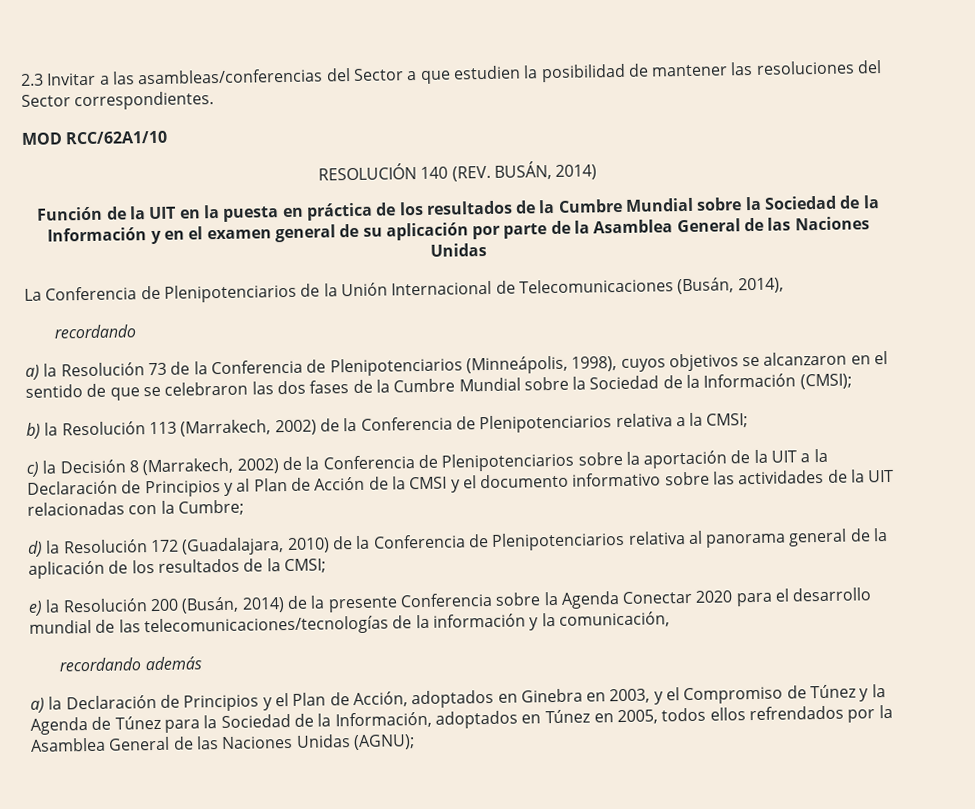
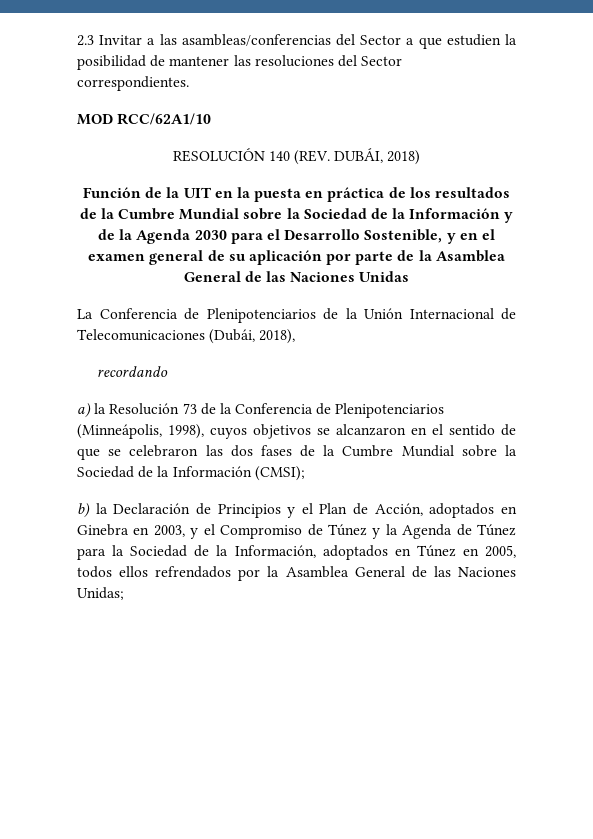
- RESOLUCIÓN 140 (REV. BUSÁN, 2014)
+ RESOLUCIÓN 140 (REV. DUBÁI, 2018)
- Función de la UIT en la puesta en práctica de los resultados de la Cumbre Mundial sobre la Sociedad de la Información y en el examen general de su aplicación por parte de la Asamblea General de las Naciones Unidas
+ Función de la UIT en la puesta en práctica de los resultados de la Cumbre Mundial sobre la Sociedad de la Información y de la Agenda 2030 para el Desarrollo Sostenible, y en el examen general de su aplicación por parte de la Asamblea General de las Naciones Unidas
- La Conferencia de Plenipotenciarios de la Unión Internacional de Telecomunicaciones (Busán, 2014),
+ La Conferencia de Plenipotenciarios de la Unión Internacional de Telecomunicaciones (Dubái, 2018),
- b) la Resolución 113 (Marrakech, 2002) de la Conferencia de Plenipotenciarios relativa a la CMSI;
- c) la Decisión 8 (Marrakech, 2002) de la Conferencia de Plenipotenciarios sobre la aportación de la UIT a la Declaración de Principios y al Plan de Acción de la CMSI y el documento informativo sobre las actividades de la UIT relacionadas con la Cumbre;
- d) la Resolución 172 (Guadalajara, 2010) de la Conferencia de Plenipotenciarios relativa al panorama general de la aplicación de los resultados de la CMSI;
- e) la Resolución 200 (Busán, 2014) de la presente Conferencia sobre la Agenda Conectar 2020 para el desarrollo mundial de las telecomunicaciones/tecnologías de la información y la comunicación,
- recordando además
- a) la Declaración de Principios y el Plan de Acción, adoptados en Ginebra en 2003, y el Compromiso de Túnez y la Agenda de Túnez para la Sociedad de la Información, adoptados en Túnez en 2005, todos ellos refrendados por la Asamblea General de las Naciones Unidas (AGNU);
+ b) la Declaración de Principios y el Plan de Acción, adoptados en Ginebra en 2003, y el Compromiso de Túnez y la Agenda de Túnez para la Sociedad de la Información, adoptados en Túnez en 2005, todos ellos refrendados por la Asamblea General de las Naciones Unidas;

